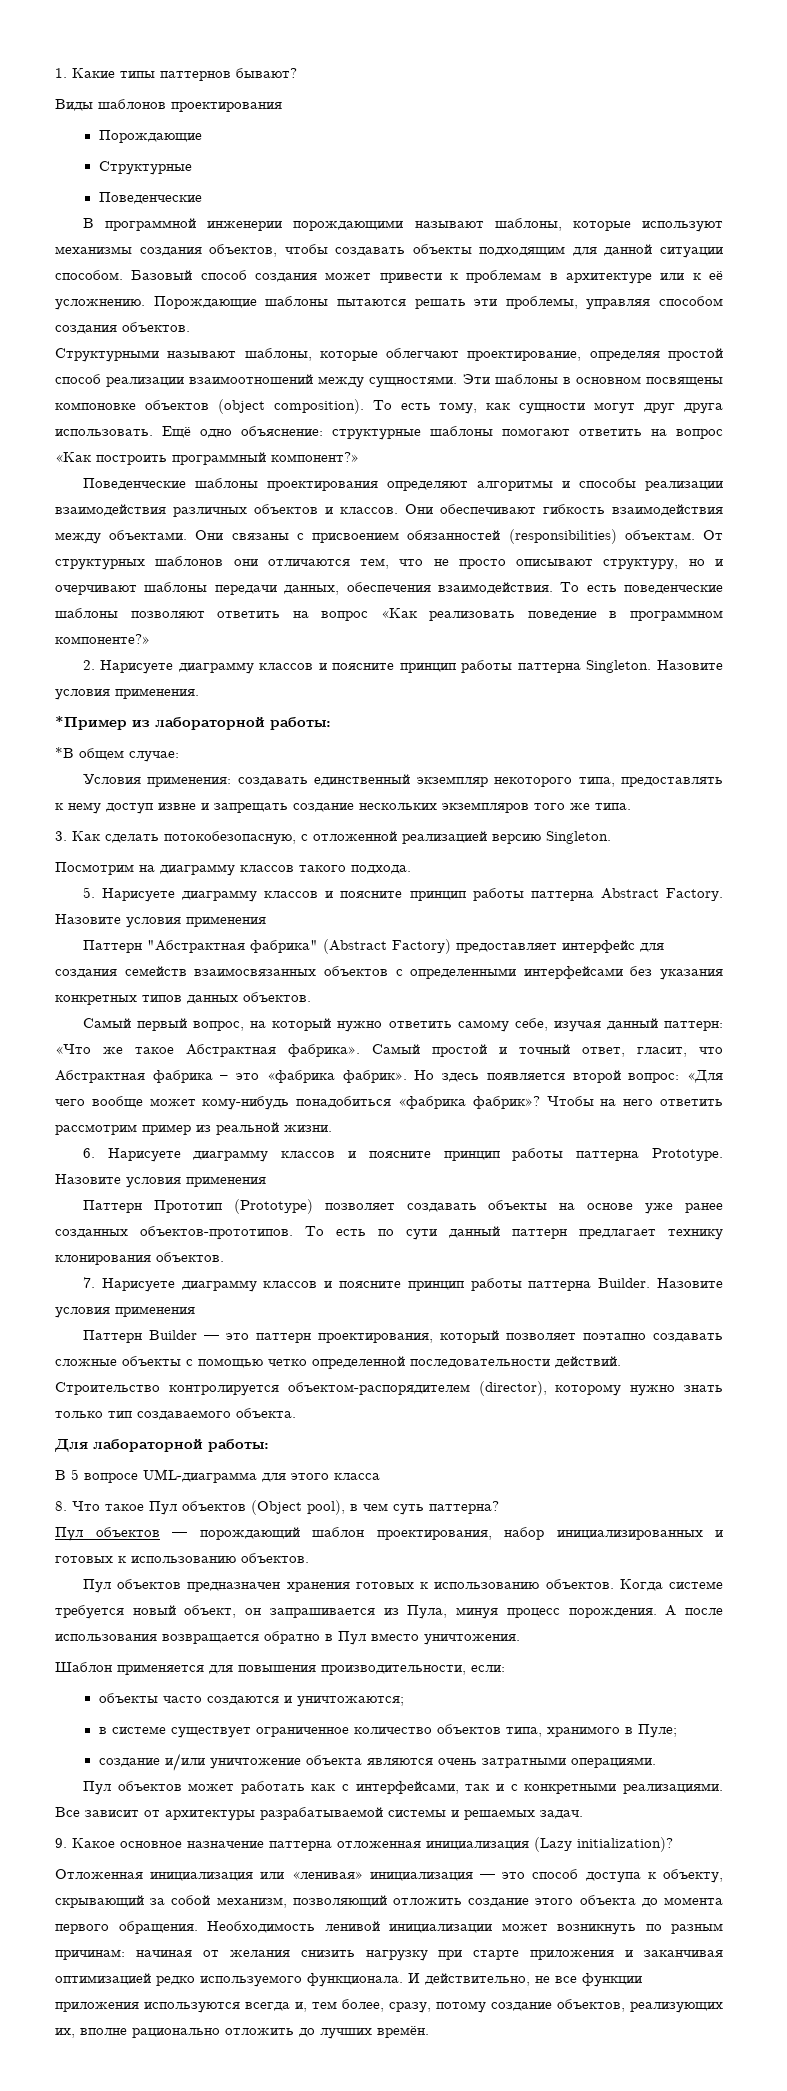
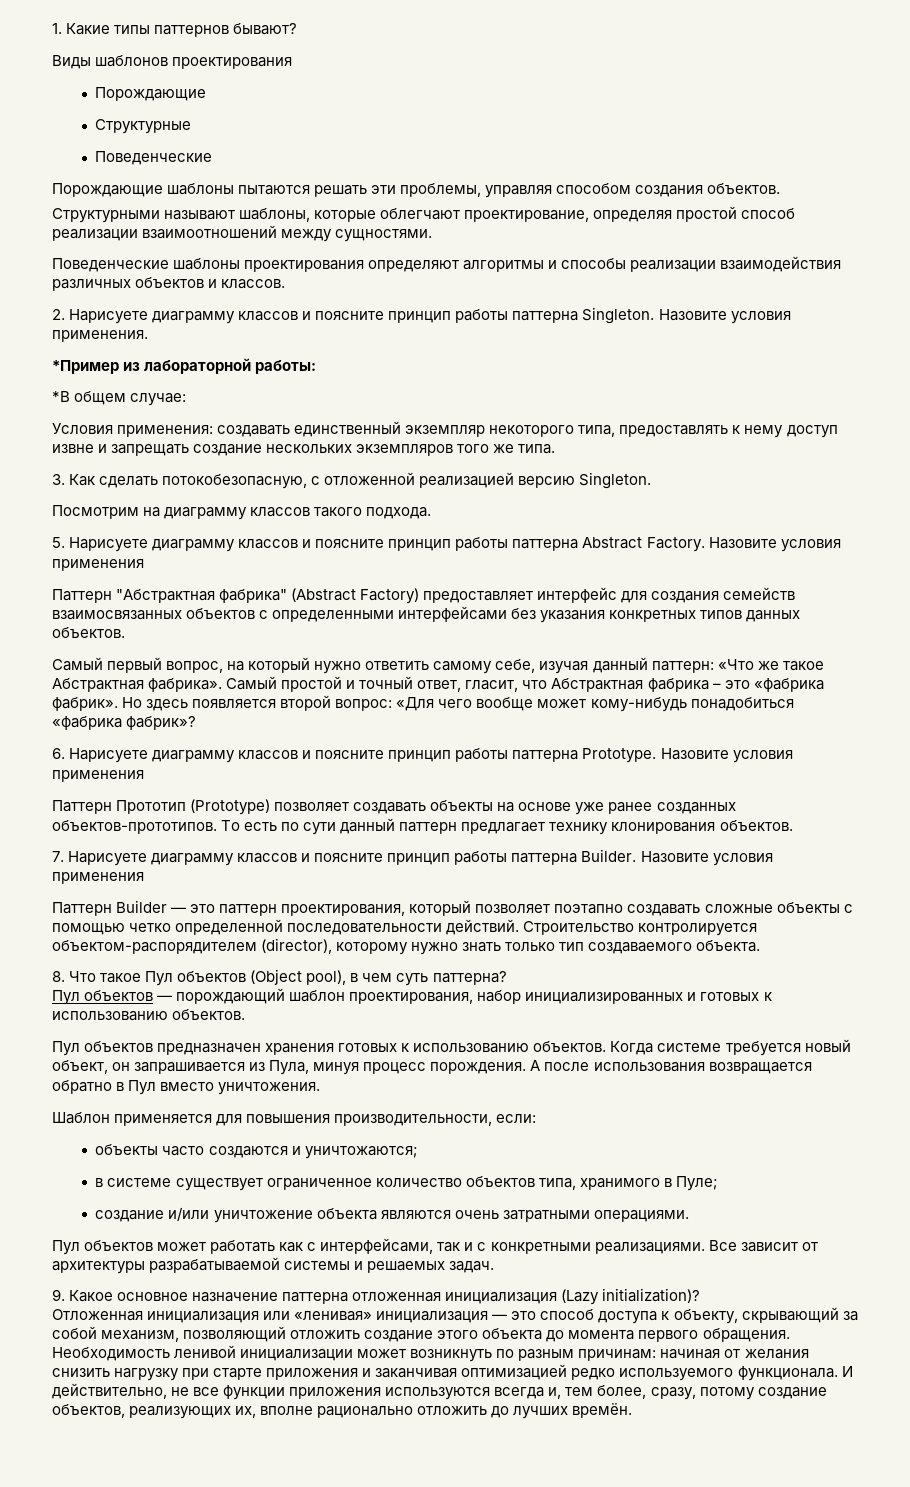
- В программной инженерии порождающими называют шаблоны, которые используют механизмы создания объектов, чтобы создавать объекты подходящим для данной ситуации способом. Базовый способ создания может привести к проблемам в архитектуре или к её усложнению.
- Эти шаблоны в основном посвящены компоновке объектов (object composition). То есть тому, как сущности могут друг друга использовать. Ещё одно объяснение: структурные шаблоны помогают ответить на вопрос «Как построить программный компонент?»
- Они обеспечивают гибкость взаимодействия между объектами. Они связаны с присвоением обязанностей (responsibilities) объектам. От структурных шаблонов они отличаются тем, что не просто описывают структуру, но и очерчивают шаблоны передачи данных, обеспечения взаимодействия. То есть поведенческие шаблоны позволяют ответить на вопрос «Как реализовать поведение в программном компоненте?»
- Чтобы на него ответить рассмотрим пример из реальной жизни.
- Для лабораторной работы:
- В 5 вопросе UML-диаграмма для этого класса

